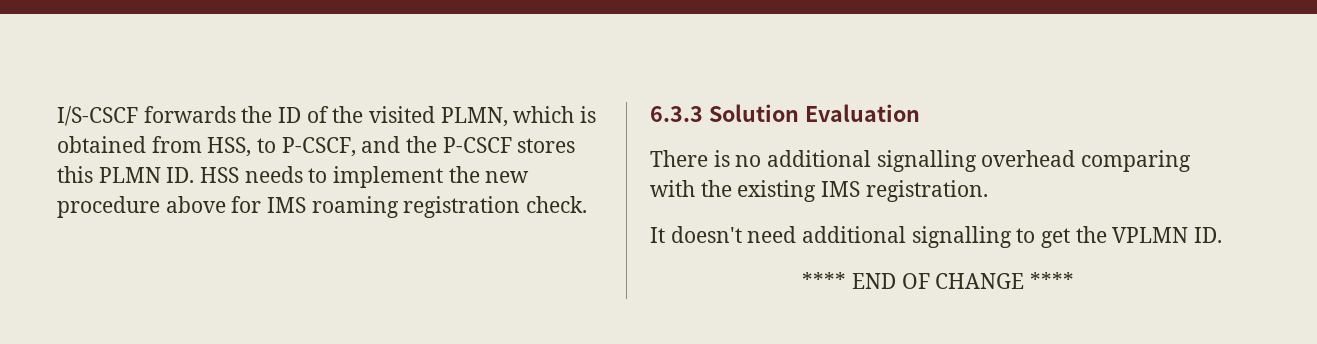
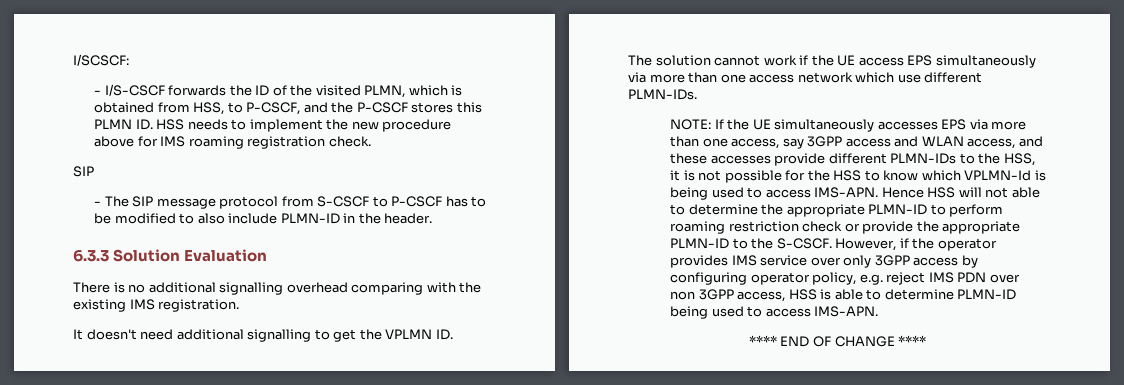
- I/S-CSCF forwards the ID of the visited PLMN, which is obtained from HSS, to P-CSCF, and the P-CSCF stores this PLMN ID. HSS needs to implement the new procedure above for IMS roaming registration check.
+ I/SCSCF:
+ - I/S-CSCF forwards the ID of the visited PLMN, which is obtained from HSS, to P-CSCF, and the P-CSCF stores this PLMN ID. HSS needs to implement the new procedure above for IMS roaming registration check.
+ SIP
+ - The SIP message protocol from S-CSCF to P-CSCF has to be modified to also include PLMN-ID in the header.
+ The solution cannot work if the UE access EPS simultaneously via more than one access network which use different PLMN-IDs.
+ NOTE: If the UE simultaneously accesses EPS via more than one access, say 3GPP access and WLAN access, and these accesses provide different PLMN-IDs to the HSS, it is not possible for the HSS to know which VPLMN-Id is being used to access IMS-APN. Hence HSS will not able to determine the appropriate PLMN-ID to perform roaming restriction check or provide the appropriate PLMN-ID to the S-CSCF. However, if the operator provides IMS service over only 3GPP access by configuring operator policy, e.g. reject IMS PDN over non 3GPP access, HSS is able to determine PLMN-ID being used to access IMS-APN.

